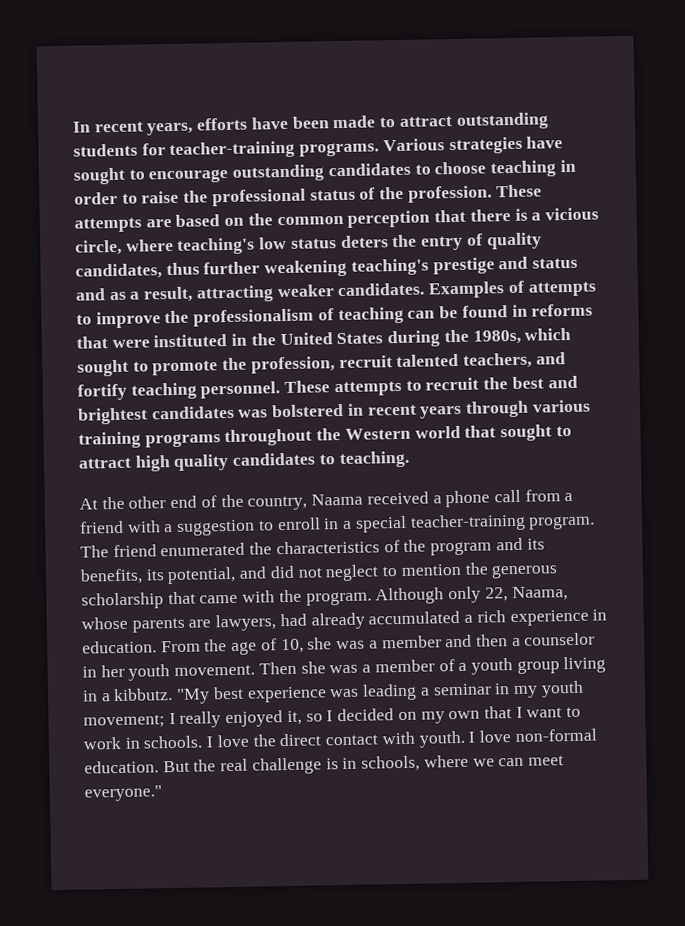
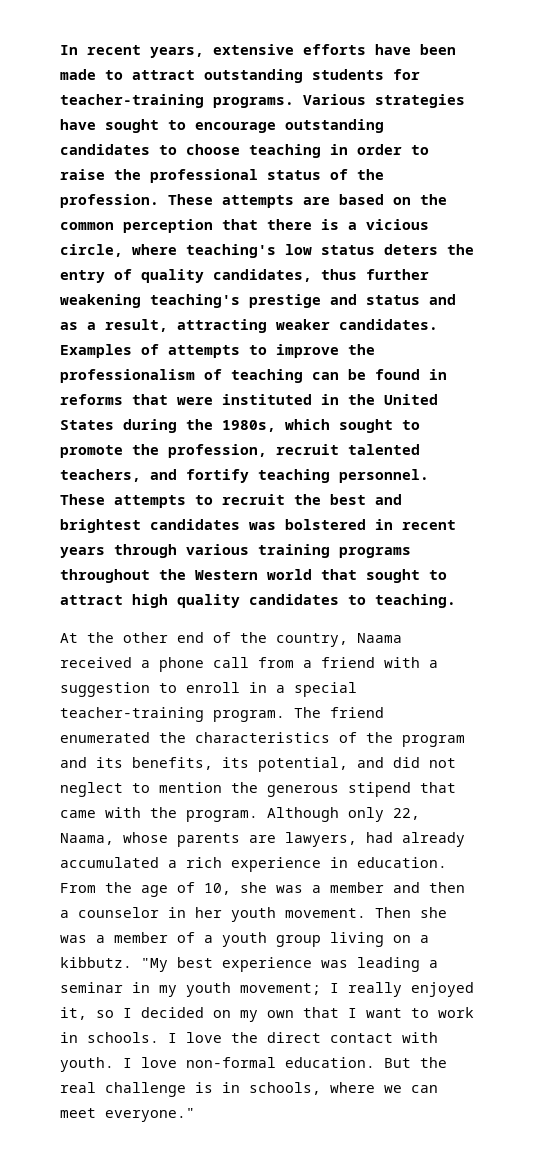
- In recent years, efforts have been made to attract outstanding students for teacher-training programs.
+ In recent years, extensive efforts have been made to attract outstanding students for teacher-training programs.
- The friend enumerated the characteristics of the program and its benefits, its potential, and did not neglect to mention the generous scholarship that came with the program.
+ The friend enumerated the characteristics of the program and its benefits, its potential, and did not neglect to mention the generous stipend that came with the program.
- Then she was a member of a youth group living in a kibbutz.
+ Then she was a member of a youth group living on a kibbutz.

